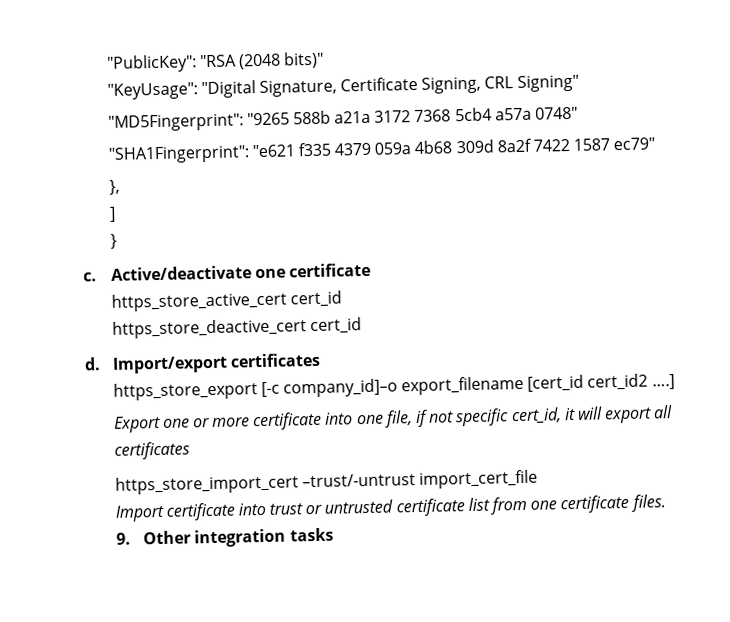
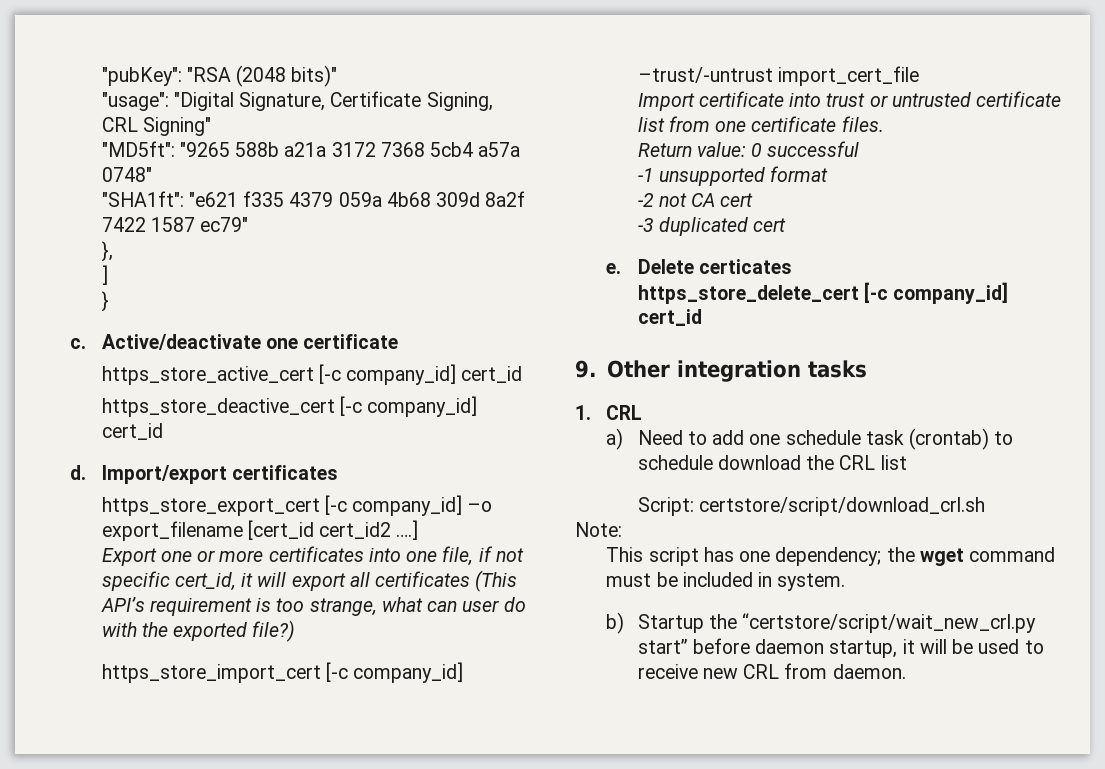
- "PublicKey": "RSA (2048 bits)"
+ "pubKey": "RSA (2048 bits)"
- "KeyUsage": "Digital Signature, Certificate Signing, CRL Signing"
+ "usage": "Digital Signature, Certificate Signing, CRL Signing"
- "MD5Fingerprint": "9265 588b a21a 3172 7368 5cb4 a57a 0748"
+ "MD5ft": "9265 588b a21a 3172 7368 5cb4 a57a 0748"
- "SHA1Fingerprint": "e621 f335 4379 059a 4b68 309d 8a2f 7422 1587 ec79"
+ "SHA1ft": "e621 f335 4379 059a 4b68 309d 8a2f 7422 1587 ec79"
- https_store_active_cert cert_id
+ https_store_active_cert [-c company_id] cert_id
- https_store_deactive_cert cert_id
+ https_store_deactive_cert [-c company_id] cert_id
- https_store_export [-c company_id]–o export_filename [cert_id cert_id2 ….]
+ https_store_export_cert [-c company_id] –o export_filename [cert_id cert_id2 ….]
- Export one or more certificate into one file, if not specific cert_id, it will export all certificates
+ Export one or more certificates into one file, if not specific cert_id, it will export all certificates (This API’s requirement is too strange, what can user do with the exported file?)
- https_store_import_cert –trust/-untrust import_cert_file
+ https_store_import_cert [-c company_id] –trust/-untrust import_cert_file
+ Return value: 0 successful
+ -1 unsupported format
+ -2 not CA cert
+ -3 duplicated cert
+ e. Delete certicates
+ https_store_delete_cert [-c company_id] cert_id
  9. Other integration tasks
+ 1. CRL
+ a) Need to add one schedule task (crontab) to schedule download the CRL list
+ Script: certstore/script/download_crl.sh
+ Note:
+ This script has one dependency; the wget command must be included in system.
+ b) Startup the “certstore/script/wait_new_crl.py start” before daemon startup, it will be used to receive new CRL from daemon.

